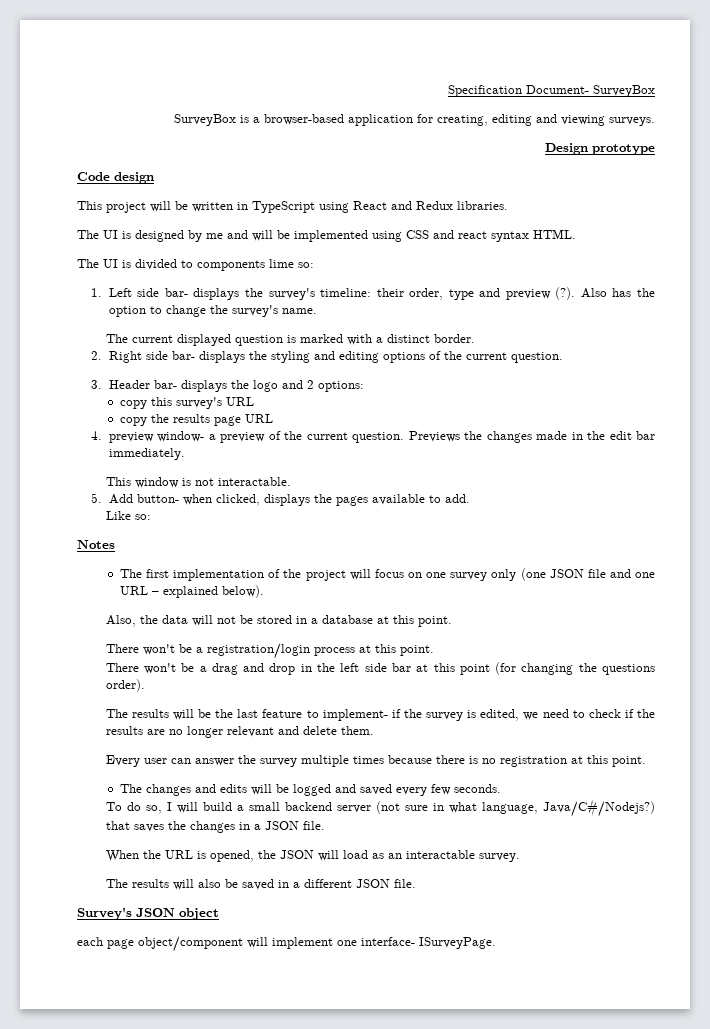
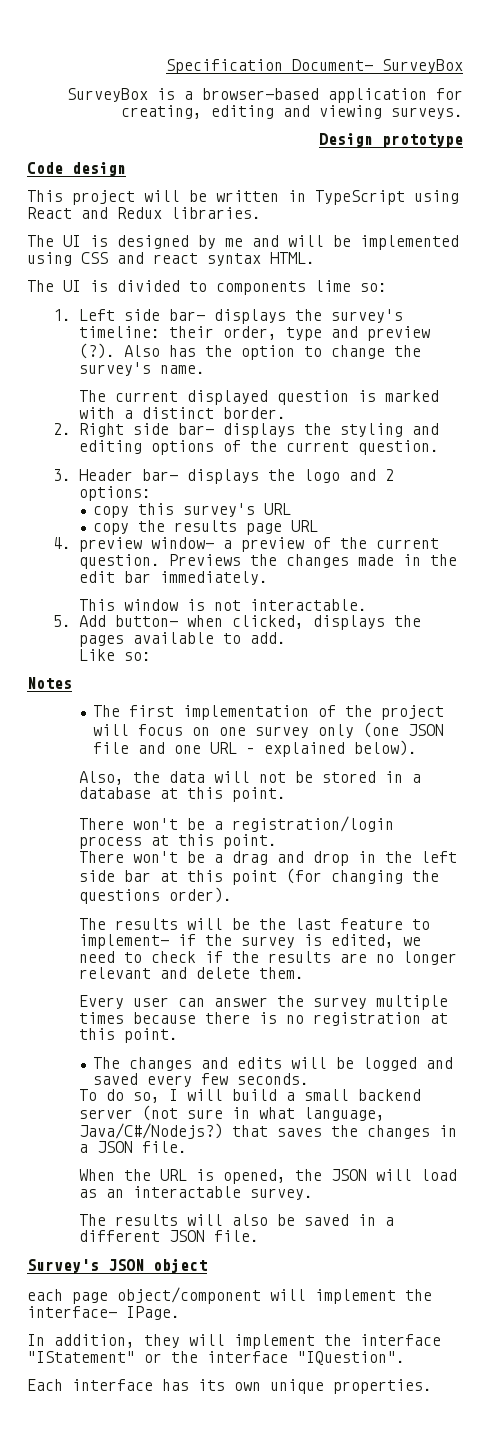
- each page object/component will implement one interface- ISurveyPage.
+ each page object/component will implement the interface- IPage.
+ In addition, they will implement the interface "IStatement" or the interface "IQuestion".
+ Each interface has its own unique properties.

